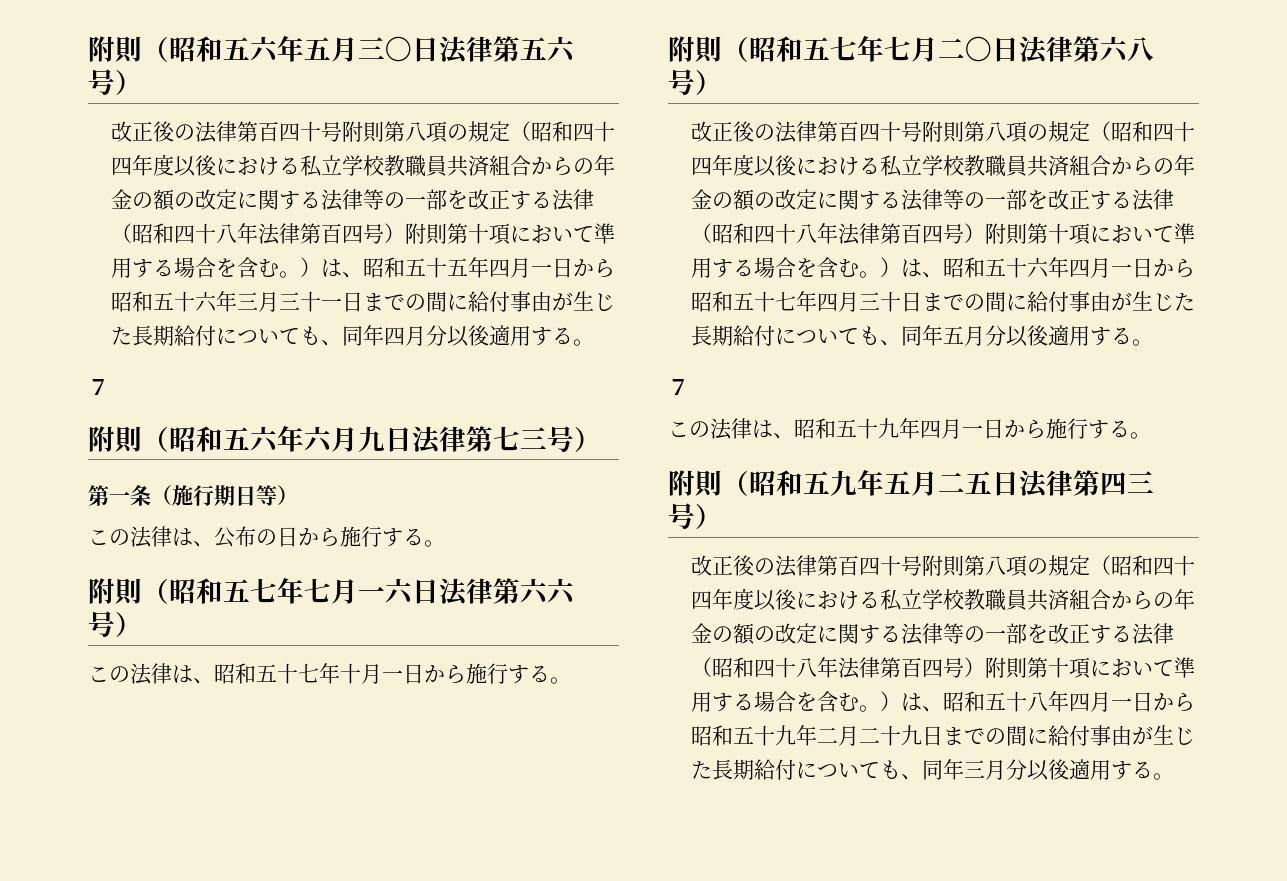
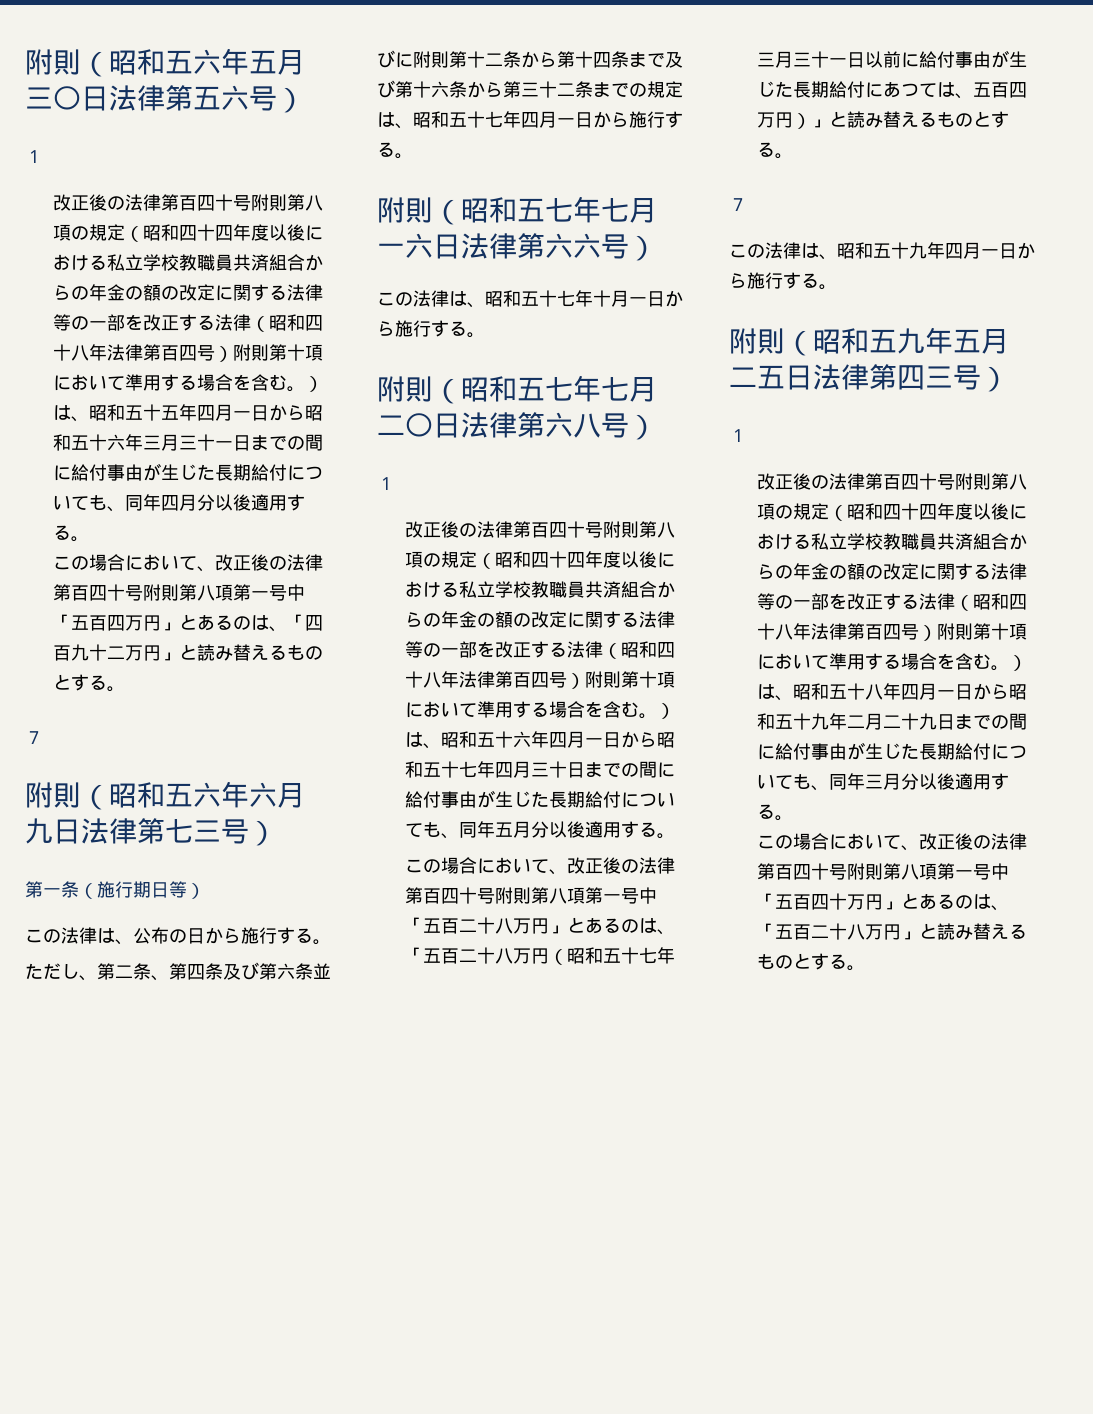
  附則（昭和五六年五月三〇日法律第五六号）
+ １
+ この場合において、改正後の法律第百四十号附則第八項第一号中「五百四万円」とあるのは、「四百九十二万円」と読み替えるものとする。
+ ただし、第二条、第四条及び第六条並びに附則第十二条から第十四条まで及び第十六条から第三十二条までの規定は、昭和五十七年四月一日から施行する。
  附則（昭和五七年七月二〇日法律第六八号）
+ １
+ この場合において、改正後の法律第百四十号附則第八項第一号中「五百二十八万円」とあるのは、「五百二十八万円（昭和五十七年三月三十一日以前に給付事由が生じた長期給付にあつては、五百四万円）」と読み替えるものとする。
  附則（昭和五九年五月二五日法律第四三号）
+ １
+ この場合において、改正後の法律第百四十号附則第八項第一号中「五百四十万円」とあるのは、「五百二十八万円」と読み替えるものとする。

